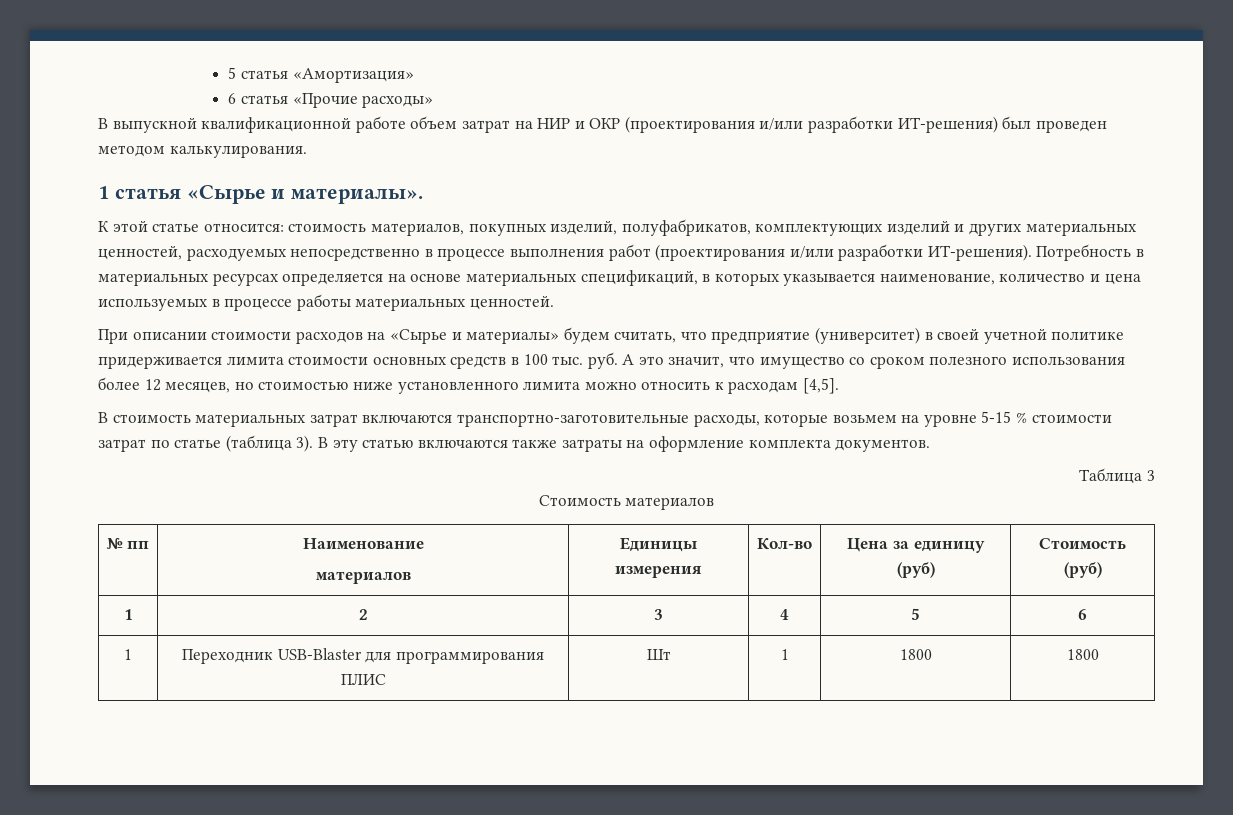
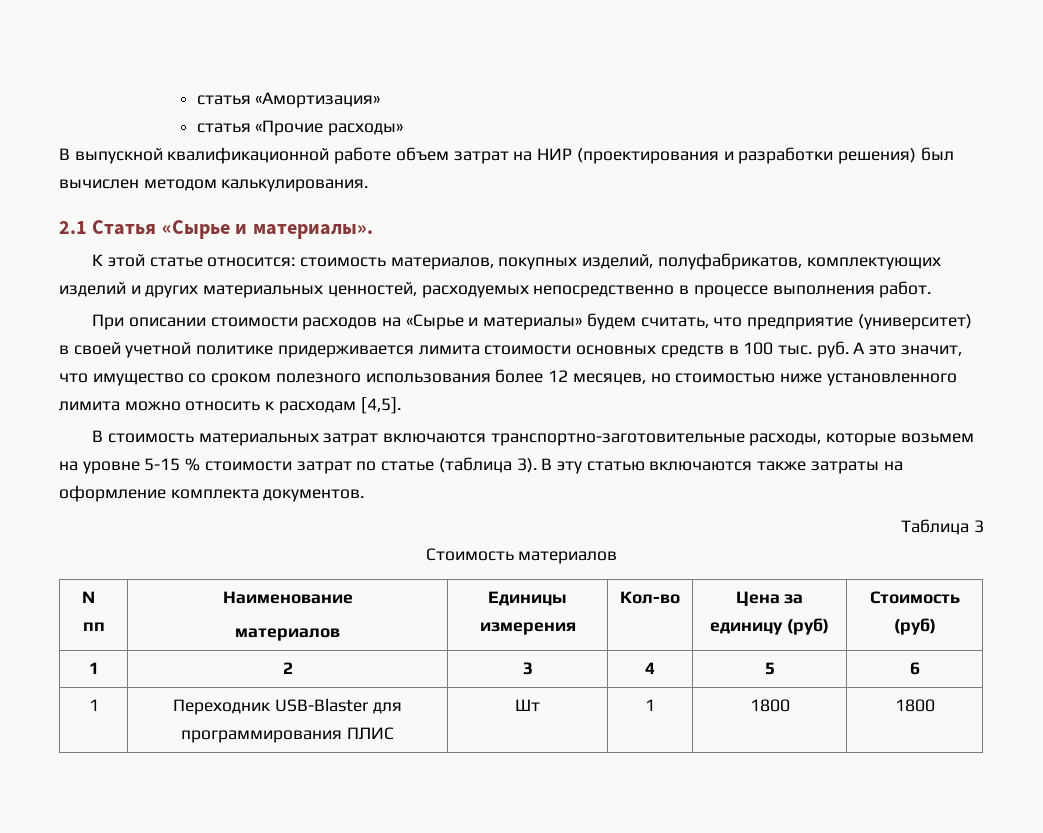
- 5 статья «Амортизация»
+ статья «Амортизация»
- 6 статья «Прочие расходы»
+ статья «Прочие расходы»
- В выпускной квалификационной работе объем затрат на НИР и ОКР (проектирования и/или разработки ИТ-решения) был проведен методом калькулирования.
+ В выпускной квалификационной работе объем затрат на НИР (проектирования и разработки решения) был вычислен методом калькулирования.
- 1 статья «Сырье и материалы».
+ 2.1 Статья «Сырье и материалы».
- К этой статье относится: стоимость материалов, покупных изделий, полуфабрикатов, комплектующих изделий и других материальных ценностей, расходуемых непосредственно в процессе выполнения работ (проектирования и/или разработки ИТ-решения). Потребность в материальных ресурсах определяется на основе материальных спецификаций, в которых указывается наименование, количество и цена используемых в процессе работы материальных ценностей.
+ К этой статье относится: стоимость материалов, покупных изделий, полуфабрикатов, комплектующих изделий и других материальных ценностей, расходуемых непосредственно в процессе выполнения работ.

